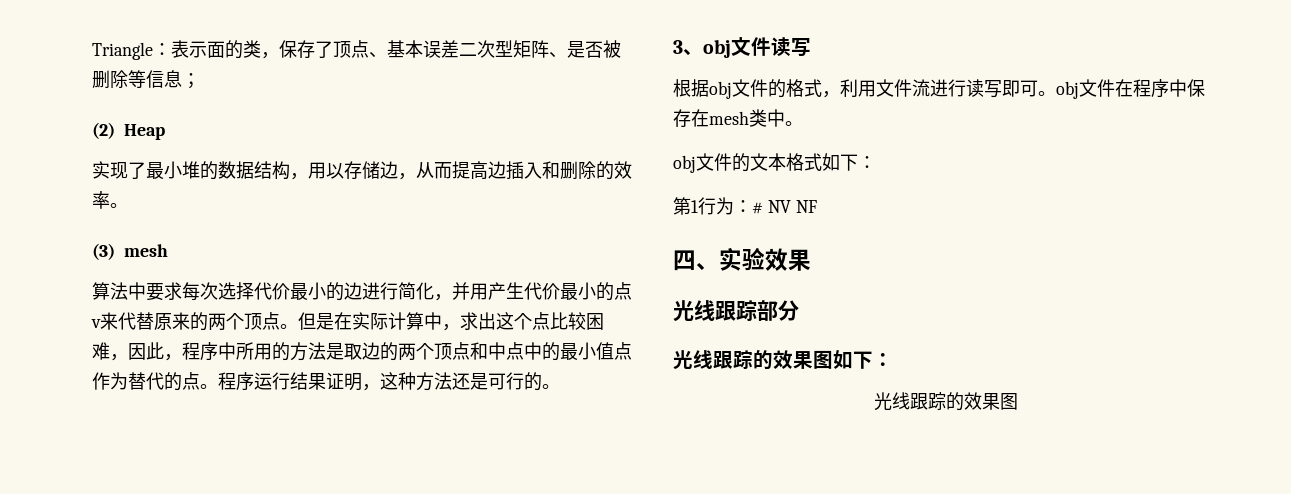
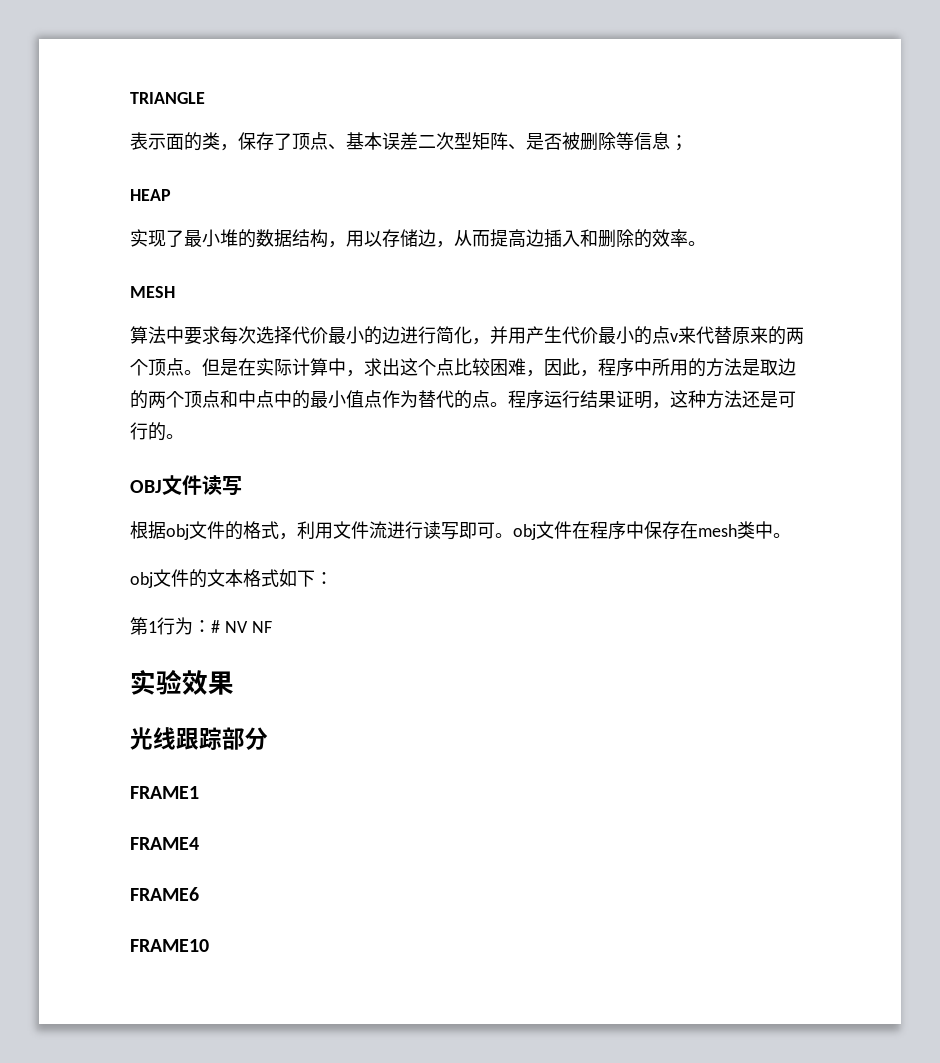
- Triangle：表示面的类，保存了顶点、基本误差二次型矩阵、是否被删除等信息；
+ TRIANGLE
+ 表示面的类，保存了顶点、基本误差二次型矩阵、是否被删除等信息；
- (2) Heap
+ HEAP
- (3) mesh
+ MESH
- 3、obj文件读写
+ OBJ文件读写
- 四、实验效果
+ 实验效果
- 光线跟踪的效果图如下：
- 光线跟踪的效果图
+ FRAME1
+ FRAME4
+ FRAME6
+ FRAME10

